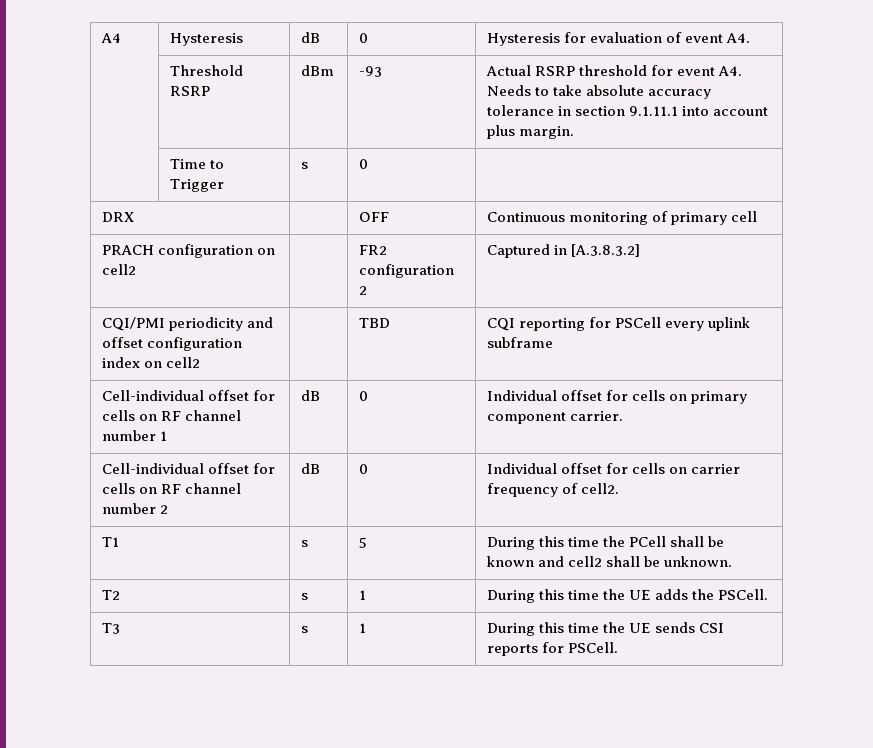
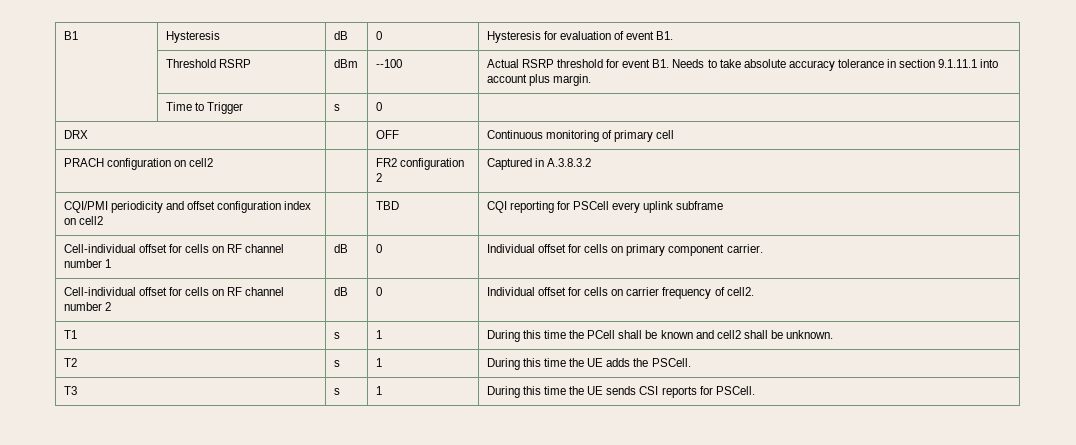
- A4 | Hysteresis | dB | 0 | Hysteresis for evaluation of event A4.
+ B1 | Hysteresis | dB | 0 | Hysteresis for evaluation of event B1.
- | Threshold RSRP | dBm | -93 | Actual RSRP threshold for event A4. Needs to take absolute accuracy tolerance in section 9.1.11.1 into account plus margin.
+ | Threshold RSRP | dBm | --100 | Actual RSRP threshold for event B1. Needs to take absolute accuracy tolerance in section 9.1.11.1 into account plus margin.
- PRACH configuration on cell2 | | FR2 configuration 2 | Captured in [A.3.8.3.2]
+ PRACH configuration on cell2 | | FR2 configuration 2 | Captured in A.3.8.3.2
- T1 | s | 5 | During this time the PCell shall be known and cell2 shall be unknown.
+ T1 | s | 1 | During this time the PCell shall be known and cell2 shall be unknown.

